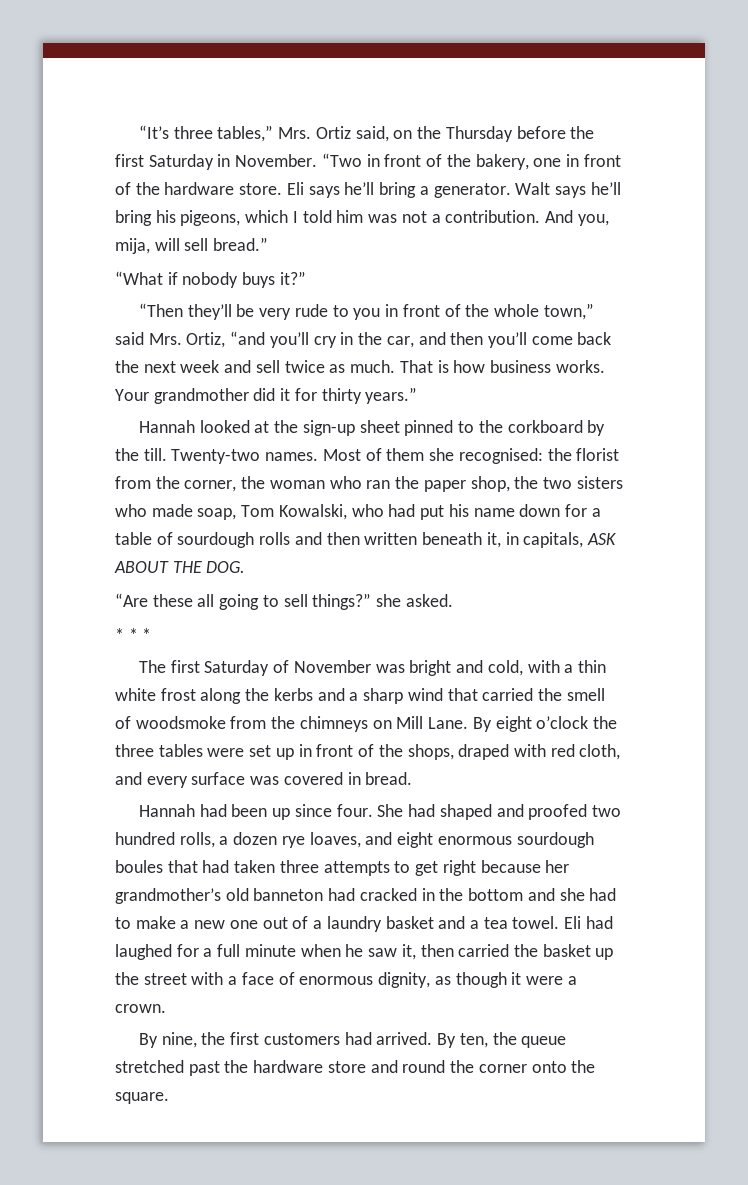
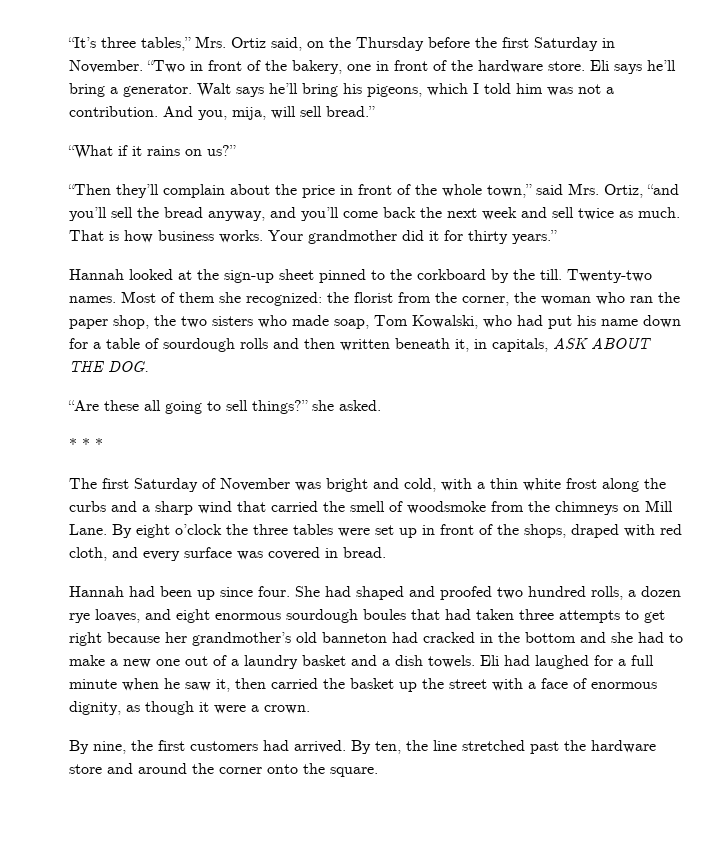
- “What if nobody buys it?”
- “Then they’ll be very rude to you in front of the whole town,” said Mrs. Ortiz, “and you’ll cry in the car, and then you’ll come back the next week and sell twice as much.
+ “What if it rains on us?”
+ “Then they’ll complain about the price in front of the whole town,” said Mrs. Ortiz, “and you’ll sell the bread anyway, and you’ll come back the next week and sell twice as much.
- Most of them she recognised: the florist from the corner, the woman who ran the paper shop, the two sisters who made soap, Tom Kowalski, who had put his name down for a table of sourdough rolls and then written beneath it, in capitals, ASK ABOUT THE DOG.
+ Most of them she recognized: the florist from the corner, the woman who ran the paper shop, the two sisters who made soap, Tom Kowalski, who had put his name down for a table of sourdough rolls and then written beneath it, in capitals, ASK ABOUT THE DOG.
- The first Saturday of November was bright and cold, with a thin white frost along the kerbs and a sharp wind that carried the smell of woodsmoke from the chimneys on Mill Lane.
+ The first Saturday of November was bright and cold, with a thin white frost along the curbs and a sharp wind that carried the smell of woodsmoke from the chimneys on Mill Lane.
- She had shaped and proofed two hundred rolls, a dozen rye loaves, and eight enormous sourdough boules that had taken three attempts to get right because her grandmother’s old banneton had cracked in the bottom and she had to make a new one out of a laundry basket and a tea towel.
+ She had shaped and proofed two hundred rolls, a dozen rye loaves, and eight enormous sourdough boules that had taken three attempts to get right because her grandmother’s old banneton had cracked in the bottom and she had to make a new one out of a laundry basket and a dish towels.
- By ten, the queue stretched past the hardware store and round the corner onto the square.
+ By ten, the line stretched past the hardware store and around the corner onto the square.

